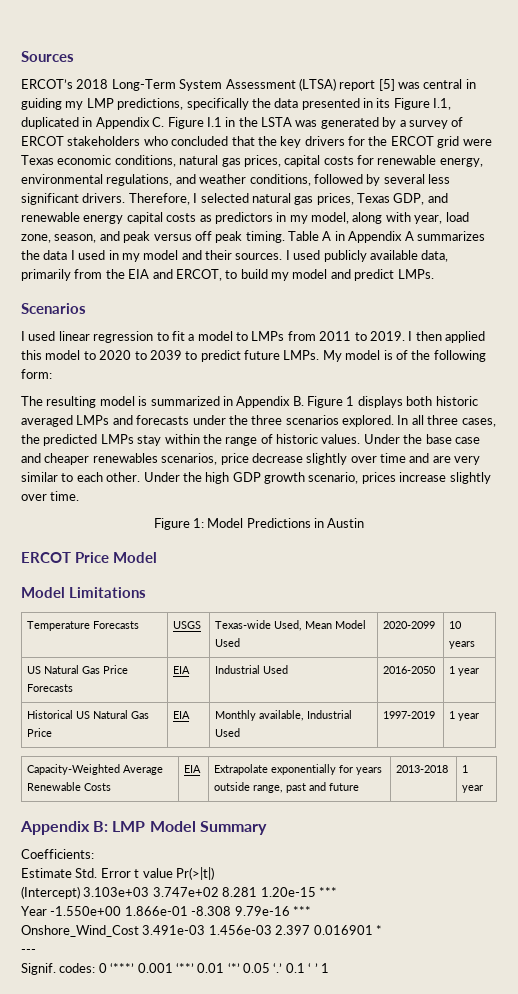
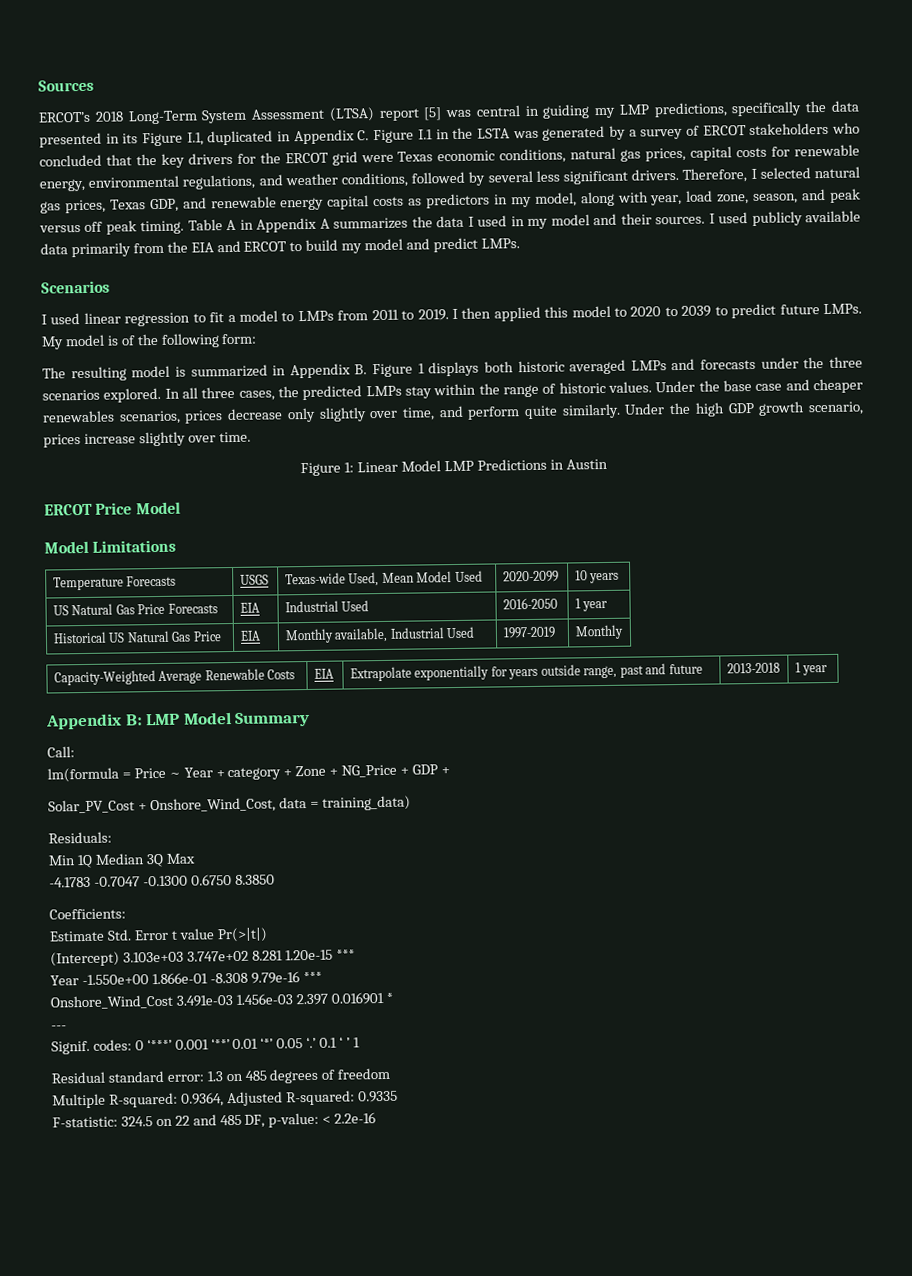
- I used publicly available data, primarily from the EIA and ERCOT, to build my model and predict LMPs.
+ I used publicly available data primarily from the EIA and ERCOT to build my model and predict LMPs.
- Under the base case and cheaper renewables scenarios, price decrease slightly over time and are very similar to each other.
+ Under the base case and cheaper renewables scenarios, prices decrease only slightly over time, and perform quite similarly.
- Figure 1: Model Predictions in Austin
+ Figure 1: Linear Model LMP Predictions in Austin
- Historical US Natural Gas Price | EIA | Monthly available, Industrial Used | 1997-2019 | 1 year
+ Historical US Natural Gas Price | EIA | Monthly available, Industrial Used | 1997-2019 | Monthly
+ Call:
+ lm(formula = Price ~ Year + category + Zone + NG_Price + GDP +
+ Solar_PV_Cost + Onshore_Wind_Cost, data = training_data)
+ Residuals:
+ Min 1Q Median 3Q Max
+ -4.1783 -0.7047 -0.1300 0.6750 8.3850
+ Residual standard error: 1.3 on 485 degrees of freedom
+ Multiple R-squared: 0.9364, Adjusted R-squared: 0.9335
+ F-statistic: 324.5 on 22 and 485 DF, p-value: < 2.2e-16

